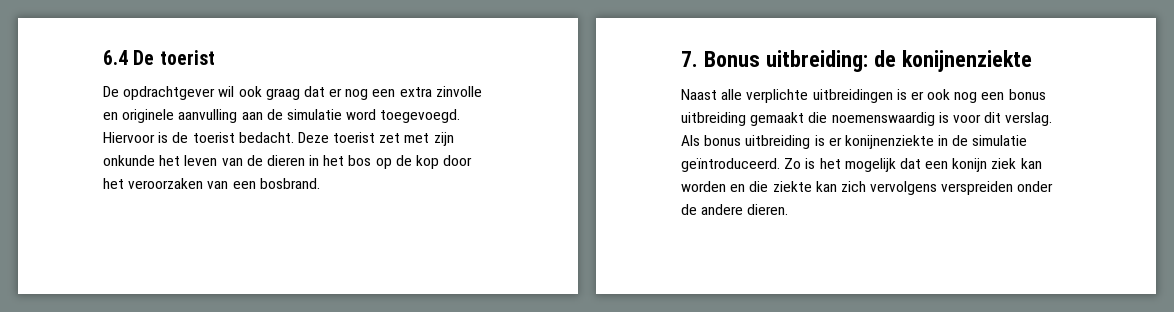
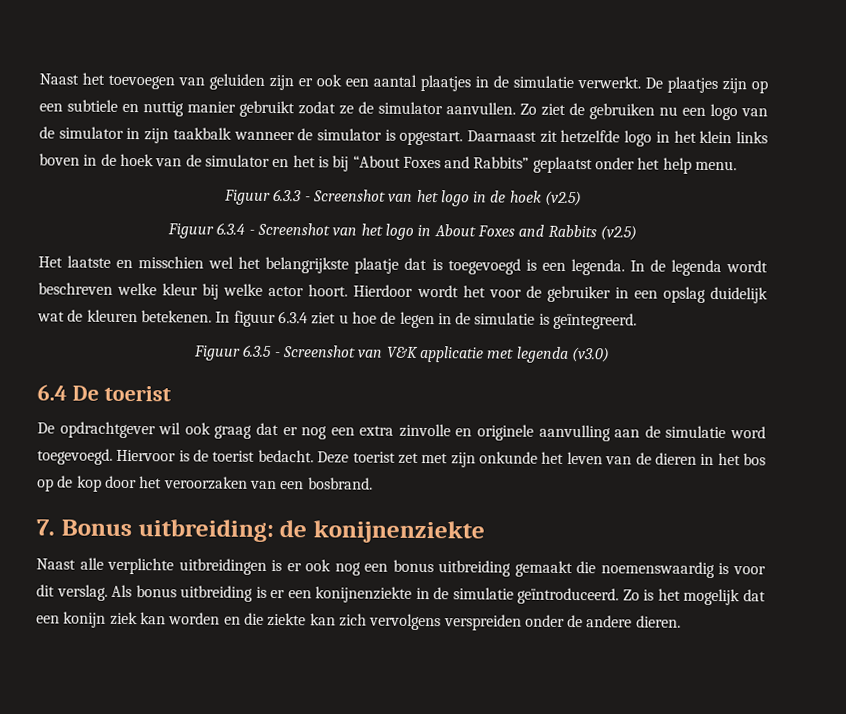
+ Naast het toevoegen van geluiden zijn er ook een aantal plaatjes in de simulatie verwerkt. De plaatjes zijn op een subtiele en nuttig manier gebruikt zodat ze de simulator aanvullen. Zo ziet de gebruiken nu een logo van de simulator in zijn taakbalk wanneer de simulator is opgestart. Daarnaast zit hetzelfde logo in het klein links boven in de hoek van de simulator en het is bij “About Foxes and Rabbits” geplaatst onder het help menu.
+ Figuur 6.3.3 - Screenshot van het logo in de hoek (v2.5)
+ Figuur 6.3.4 - Screenshot van het logo in About Foxes and Rabbits (v2.5)
+ Het laatste en misschien wel het belangrijkste plaatje dat is toegevoegd is een legenda. In de legenda wordt beschreven welke kleur bij welke actor hoort. Hierdoor wordt het voor de gebruiker in een opslag duidelijk wat de kleuren betekenen. In figuur 6.3.4 ziet u hoe de legen in de simulatie is geïntegreerd.
+ Figuur 6.3.5 - Screenshot van V&K applicatie met legenda (v3.0)
- Als bonus uitbreiding is er konijnenziekte in de simulatie geïntroduceerd.
+ Als bonus uitbreiding is er een konijnenziekte in de simulatie geïntroduceerd.

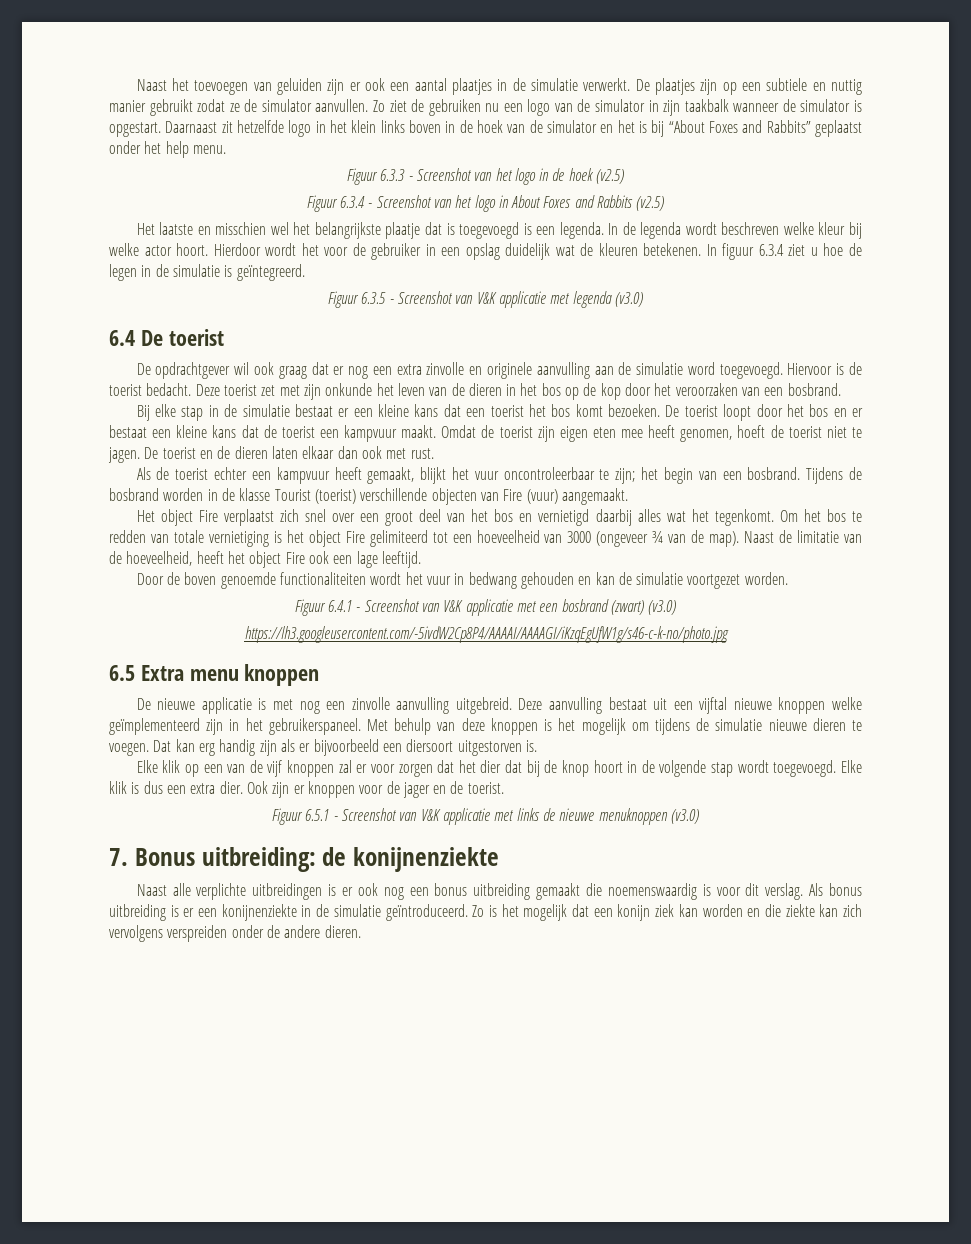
+ Bij elke stap in de simulatie bestaat er een kleine kans dat een toerist het bos komt bezoeken. De toerist loopt door het bos en er bestaat een kleine kans dat de toerist een kampvuur maakt. Omdat de toerist zijn eigen eten mee heeft genomen, hoeft de toerist niet te jagen. De toerist en de dieren laten elkaar dan ook met rust.
+ Als de toerist echter een kampvuur heeft gemaakt, blijkt het vuur oncontroleerbaar te zijn; het begin van een bosbrand. Tijdens de bosbrand worden in de klasse Tourist (toerist) verschillende objecten van Fire (vuur) aangemaakt.
+ Het object Fire verplaatst zich snel over een groot deel van het bos en vernietigd daarbij alles wat het tegenkomt. Om het bos te redden van totale vernietiging is het object Fire gelimiteerd tot een hoeveelheid van 3000 (ongeveer ¾ van de map). Naast de limitatie van de hoeveelheid, heeft het object Fire ook een lage leeftijd.
+ Door de boven genoemde functionaliteiten wordt het vuur in bedwang gehouden en kan de simulatie voortgezet worden.
+ Figuur 6.4.1 - Screenshot van V&K applicatie met een bosbrand (zwart) (v3.0)
+ https://lh3.googleusercontent.com/-5ivdW2Cp8P4/AAAAI/AAAAGI/iKzqEgUfW1g/s46-c-k-no/photo.jpg
+ 6.5 Extra menu knoppen
+ De nieuwe applicatie is met nog een zinvolle aanvulling uitgebreid. Deze aanvulling bestaat uit een vijftal nieuwe knoppen welke geïmplementeerd zijn in het gebruikerspaneel. Met behulp van deze knoppen is het mogelijk om tijdens de simulatie nieuwe dieren te voegen. Dat kan erg handig zijn als er bijvoorbeeld een diersoort uitgestorven is.
+ Elke klik op een van de vijf knoppen zal er voor zorgen dat het dier dat bij de knop hoort in de volgende stap wordt toegevoegd. Elke klik is dus een extra dier. Ook zijn er knoppen voor de jager en de toerist.
+ Figuur 6.5.1 - Screenshot van V&K applicatie met links de nieuwe menuknoppen (v3.0)

